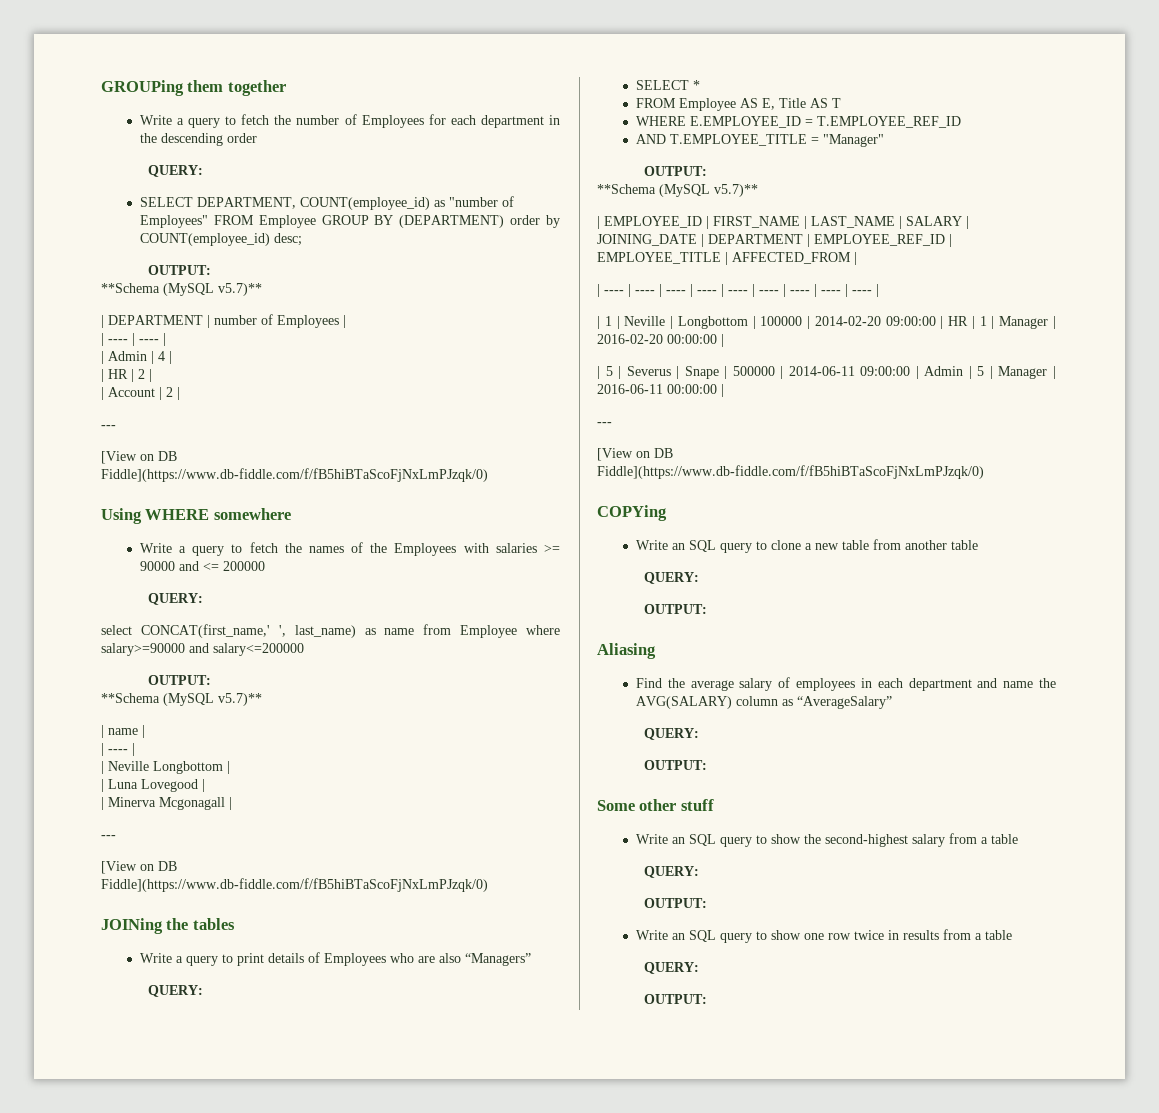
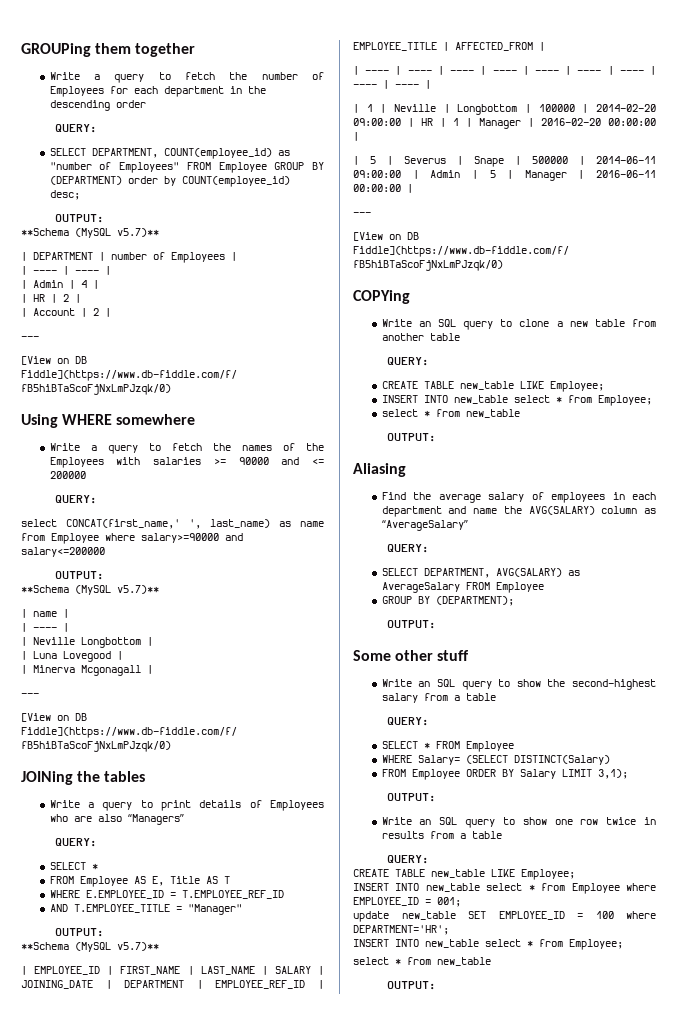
  Write an SQL query to clone a new table from another table
  QUERY:
+ CREATE TABLE new_table LIKE Employee;
+ INSERT INTO new_table select * from Employee;
+ select * from new_table
+ SELECT DEPARTMENT, AVG(SALARY) as AverageSalary FROM Employee
+ GROUP BY (DEPARTMENT);
+ SELECT * FROM Employee
+ WHERE Salary= (SELECT DISTINCT(Salary)
+ FROM Employee ORDER BY Salary LIMIT 3,1);
  Write an SQL query to show one row twice in results from a table
  QUERY:
+ CREATE TABLE new_table LIKE Employee;
+ INSERT INTO new_table select * from Employee where EMPLOYEE_ID = 001;
+ update new_table SET EMPLOYEE_ID = 100 where DEPARTMENT='HR';
+ INSERT INTO new_table select * from Employee;
+ select * from new_table

